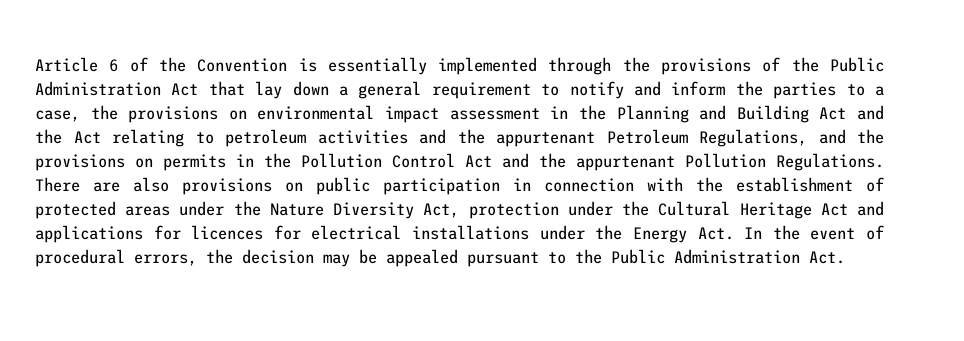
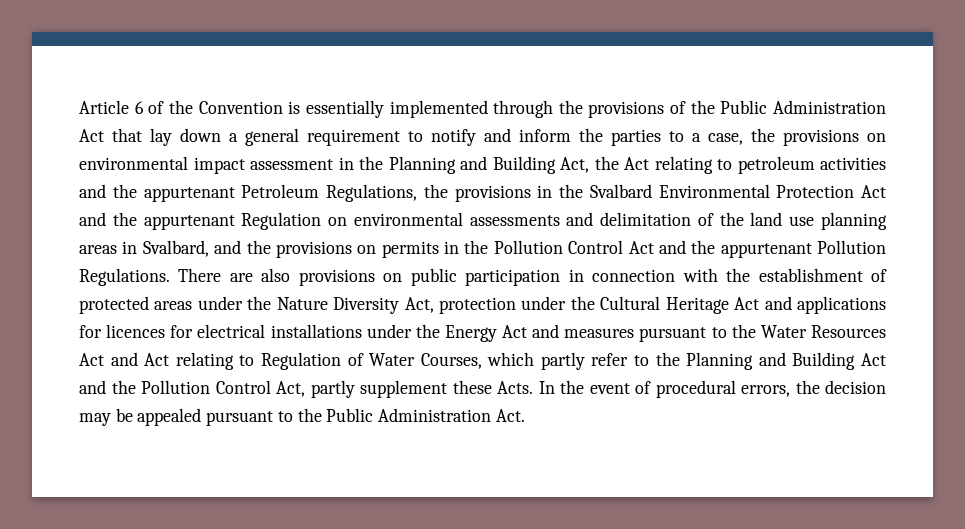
- Article 6 of the Convention is essentially implemented through the provisions of the Public Administration Act that lay down a general requirement to notify and inform the parties to a case, the provisions on environmental impact assessment in the Planning and Building Act and the Act relating to petroleum activities and the appurtenant Petroleum Regulations, and the provisions on permits in the Pollution Control Act and the appurtenant Pollution Regulations.
+ Article 6 of the Convention is essentially implemented through the provisions of the Public Administration Act that lay down a general requirement to notify and inform the parties to a case, the provisions on environmental impact assessment in the Planning and Building Act, the Act relating to petroleum activities and the appurtenant Petroleum Regulations, the provisions in the Svalbard Environmental Protection Act and the appurtenant Regulation on environmental assessments and delimitation of the land use planning areas in Svalbard, and the provisions on permits in the Pollution Control Act and the appurtenant Pollution Regulations.
- There are also provisions on public participation in connection with the establishment of protected areas under the Nature Diversity Act, protection under the Cultural Heritage Act and applications for licences for electrical installations under the Energy Act. In the event of procedural errors, the decision may be appealed pursuant to the Public Administration Act.
+ There are also provisions on public participation in connection with the establishment of protected areas under the Nature Diversity Act, protection under the Cultural Heritage Act and applications for licences for electrical installations under the Energy Act and measures pursuant to the Water Resources Act and Act relating to Regulation of Water Courses, which partly refer to the Planning and Building Act and the Pollution Control Act, partly supplement these Acts. In the event of procedural errors, the decision may be appealed pursuant to the Public Administration Act.

